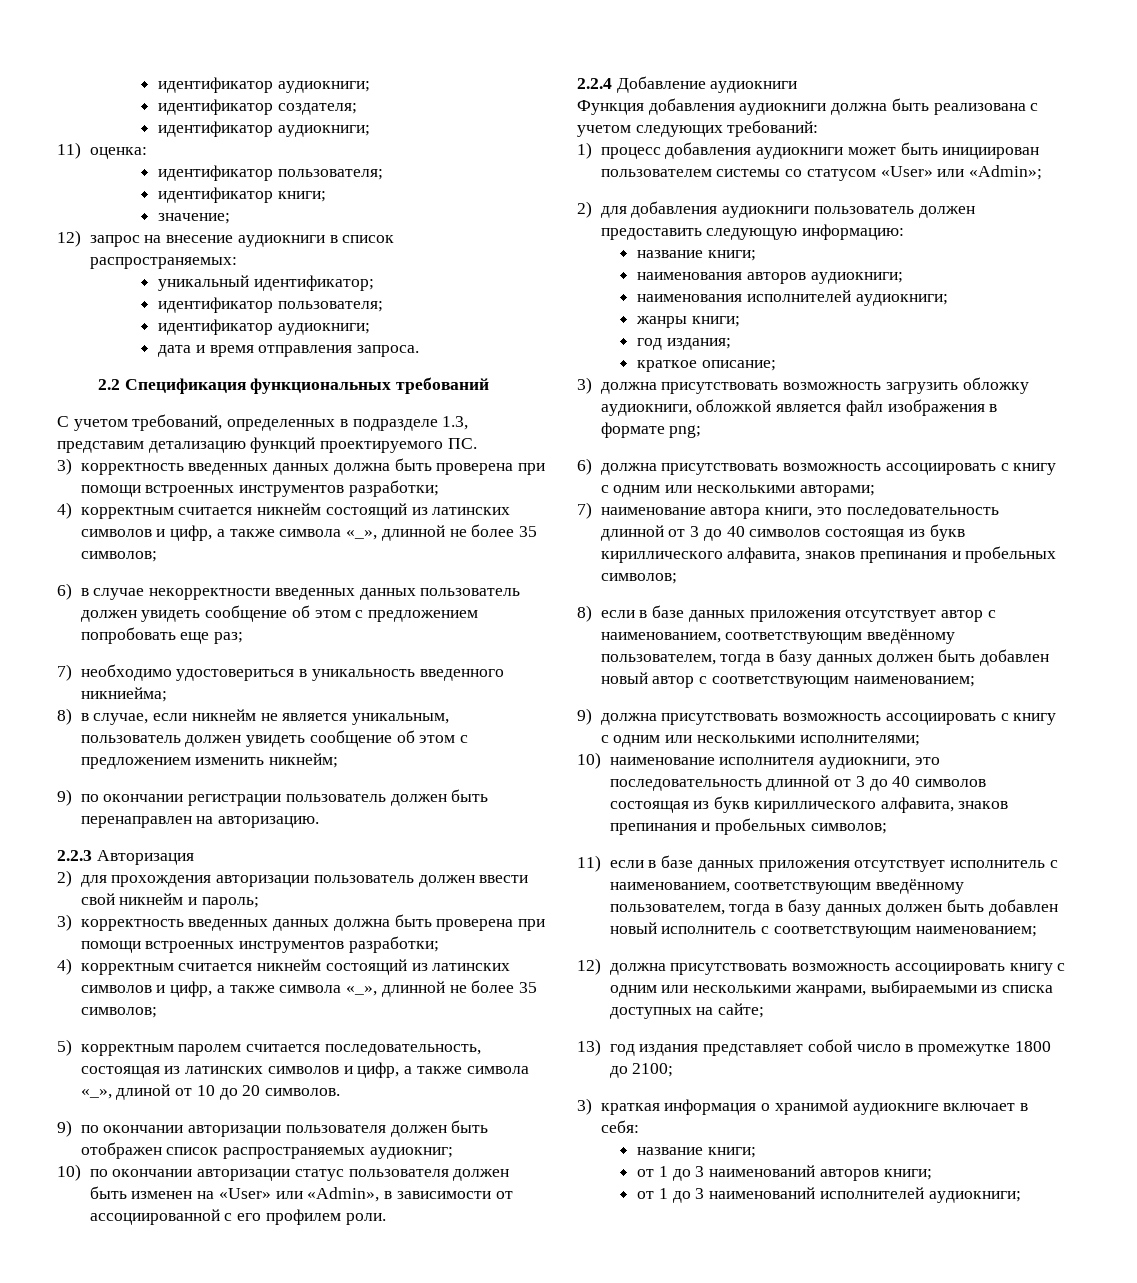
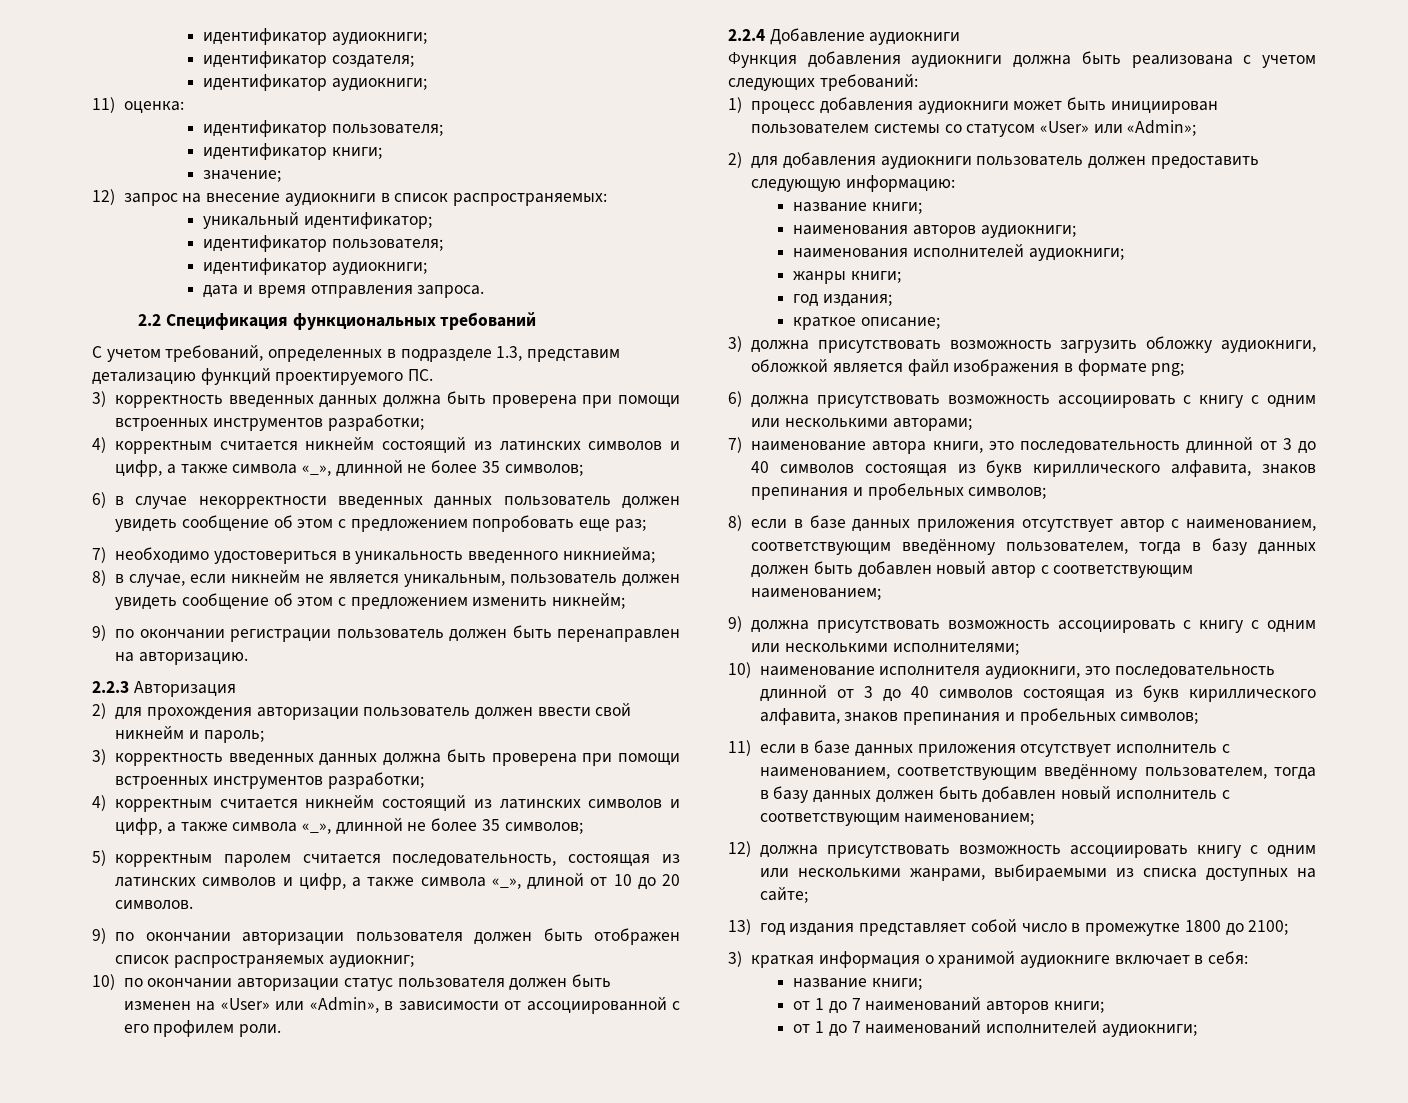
- от 1 до 3 наименований авторов книги;
+ от 1 до 7 наименований авторов книги;
- от 1 до 3 наименований исполнителей аудиокниги;
+ от 1 до 7 наименований исполнителей аудиокниги;

